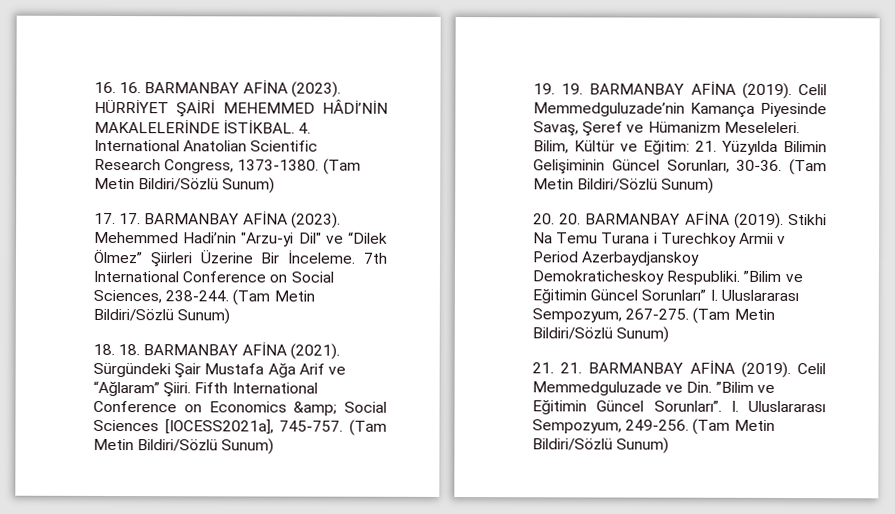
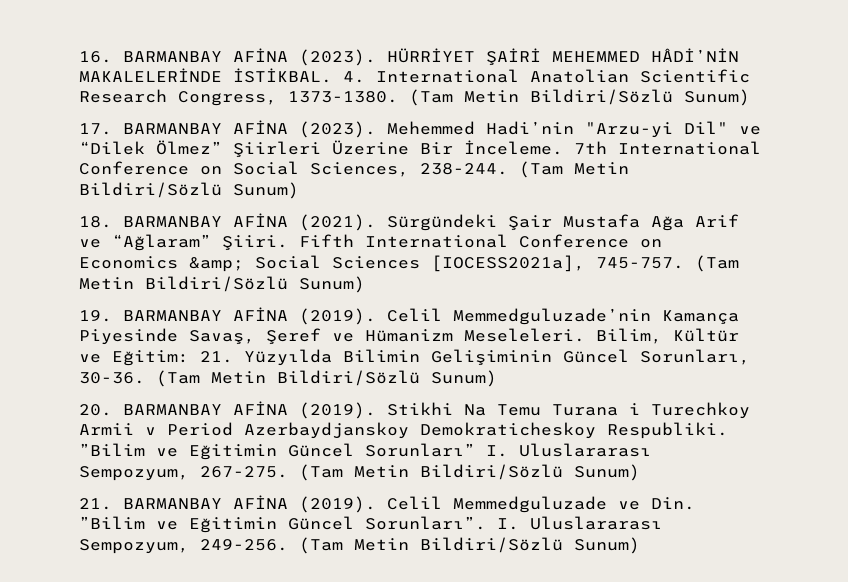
- 16. 16. BARMANBAY AFİNA (2023).
+ 16. BARMANBAY AFİNA (2023).
- 17. 17. BARMANBAY AFİNA (2023).
+ 17. BARMANBAY AFİNA (2023).
- 18. 18. BARMANBAY AFİNA (2021).
+ 18. BARMANBAY AFİNA (2021).
- 19. 19. BARMANBAY AFİNA (2019).
+ 19. BARMANBAY AFİNA (2019).
- 20. 20. BARMANBAY AFİNA (2019).
+ 20. BARMANBAY AFİNA (2019).
- 21. 21. BARMANBAY AFİNA (2019).
+ 21. BARMANBAY AFİNA (2019).

